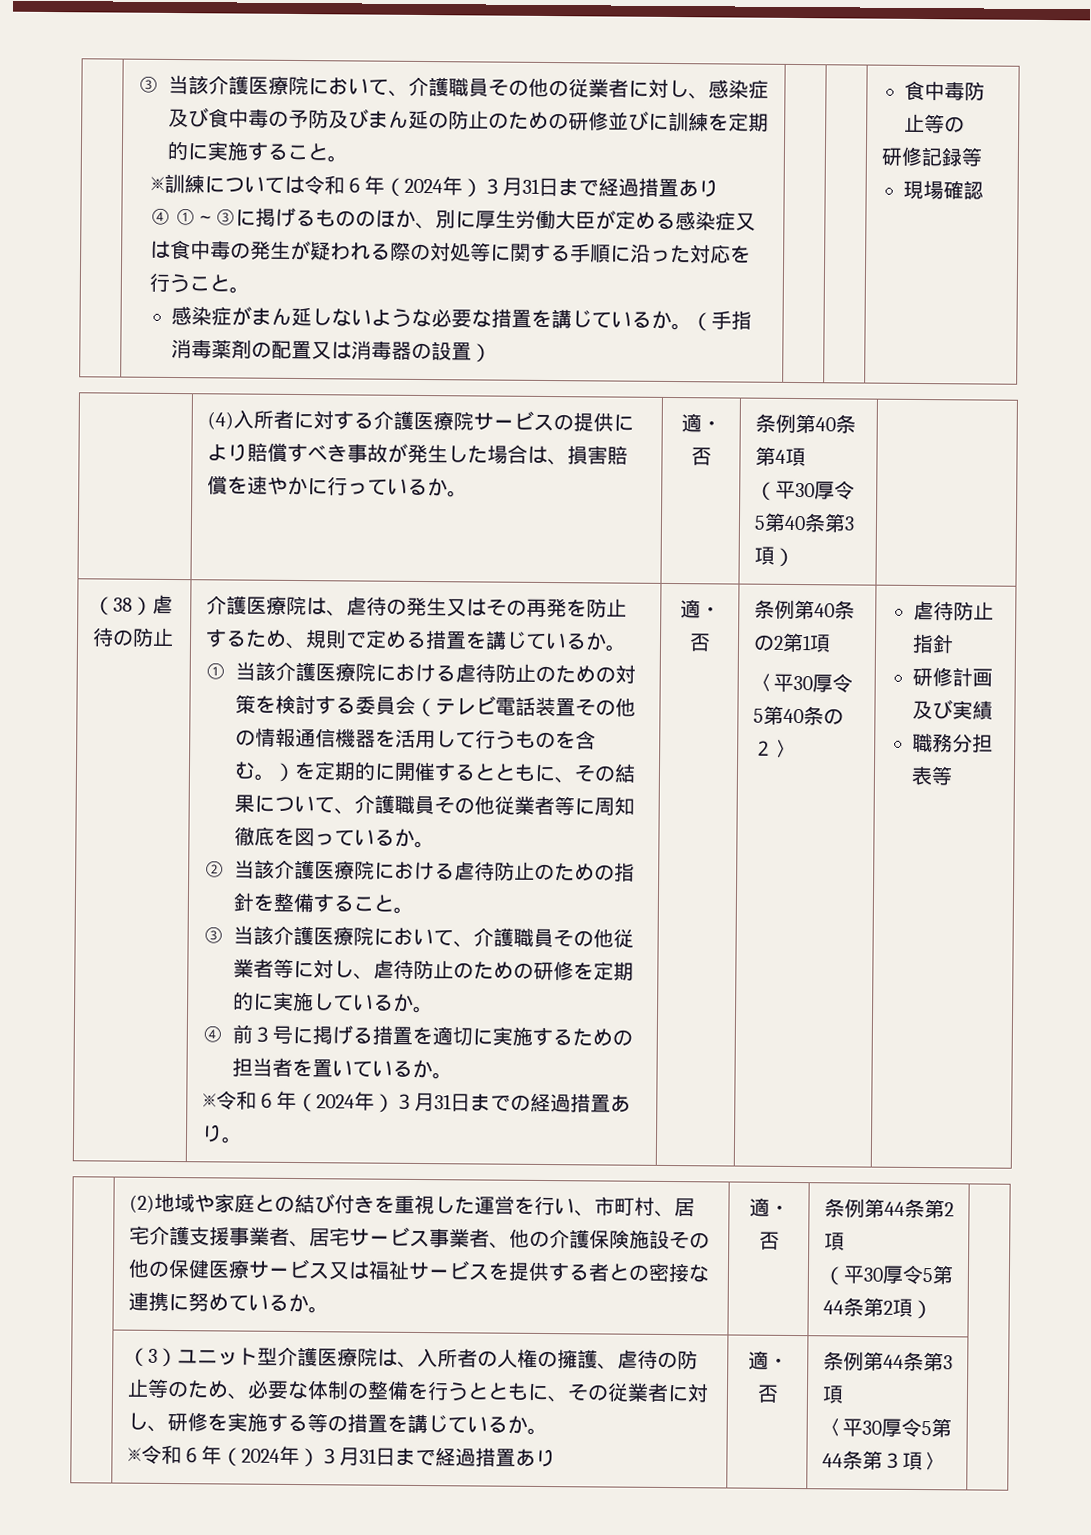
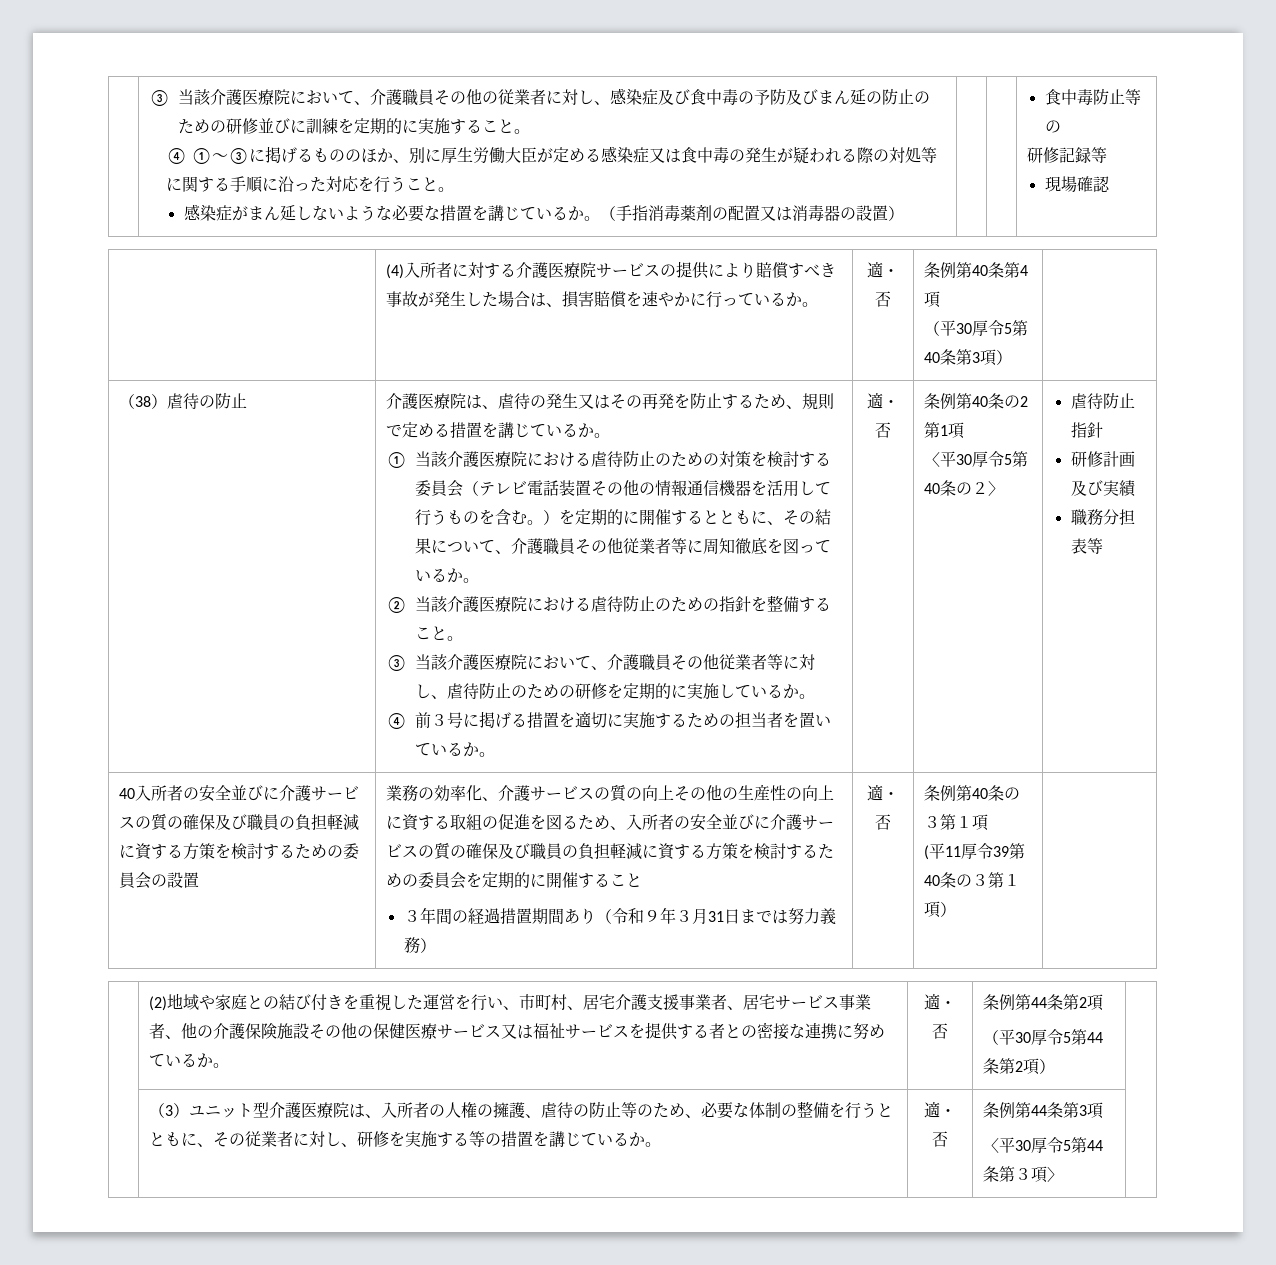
- ※訓練については令和６年（2024年）３月31日まで経過措置あり
- ※令和６年（2024年）３月31日までの経過措置あり。
+ 40入所者の安全並びに介護サービスの質の確保及び職員の負担軽減に資する方策を検討するための委員会の設置 | 業務の効率化、介護サービスの質の向上その他の生産性の向上に資する取組の促進を図るため、入所者の安全並びに介護サービスの質の確保及び職員の負担軽減に資する方策を検討するための委員会を定期的に開催すること
+ ３年間の経過措置期間あり（令和９年３月31日までは努力義務） | 適・否 | 条例第40条の３第１項
+ (平11厚令39第40条の３第１項）
- ※令和６年（2024年）３月31日まで経過措置あり

